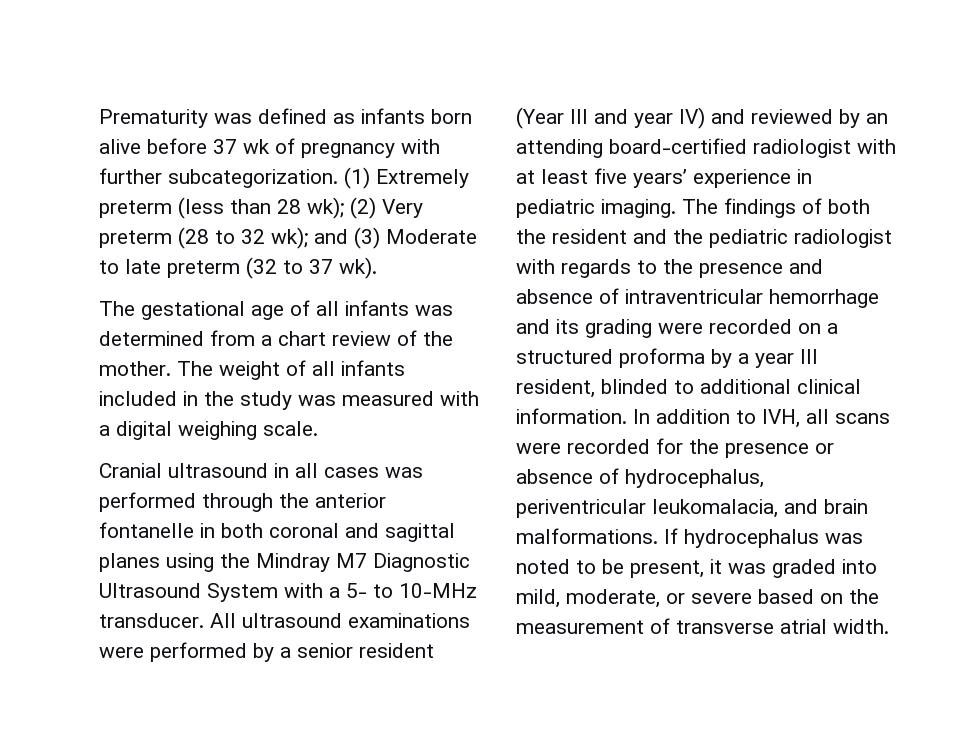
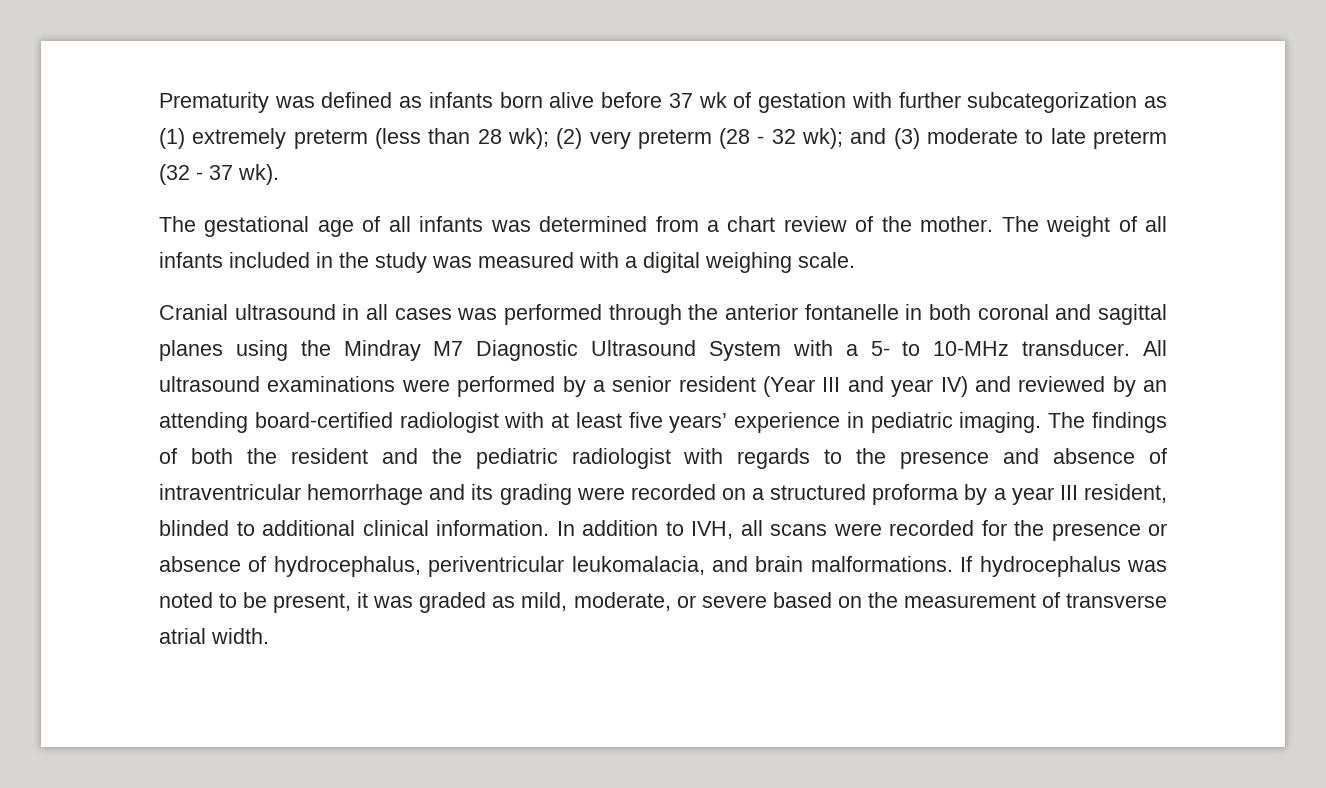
- Prematurity was defined as infants born alive before 37 wk of pregnancy with further subcategorization. (1) Extremely preterm (less than 28 wk); (2) Very preterm (28 to 32 wk); and (3) Moderate to late preterm (32 to 37 wk).
+ Prematurity was defined as infants born alive before 37 wk of gestation with further subcategorization as (1) extremely preterm (less than 28 wk); (2) very preterm (28 - 32 wk); and (3) moderate to late preterm (32 - 37 wk).
- If hydrocephalus was noted to be present, it was graded into mild, moderate, or severe based on the measurement of transverse atrial width.
+ If hydrocephalus was noted to be present, it was graded as mild, moderate, or severe based on the measurement of transverse atrial width.

